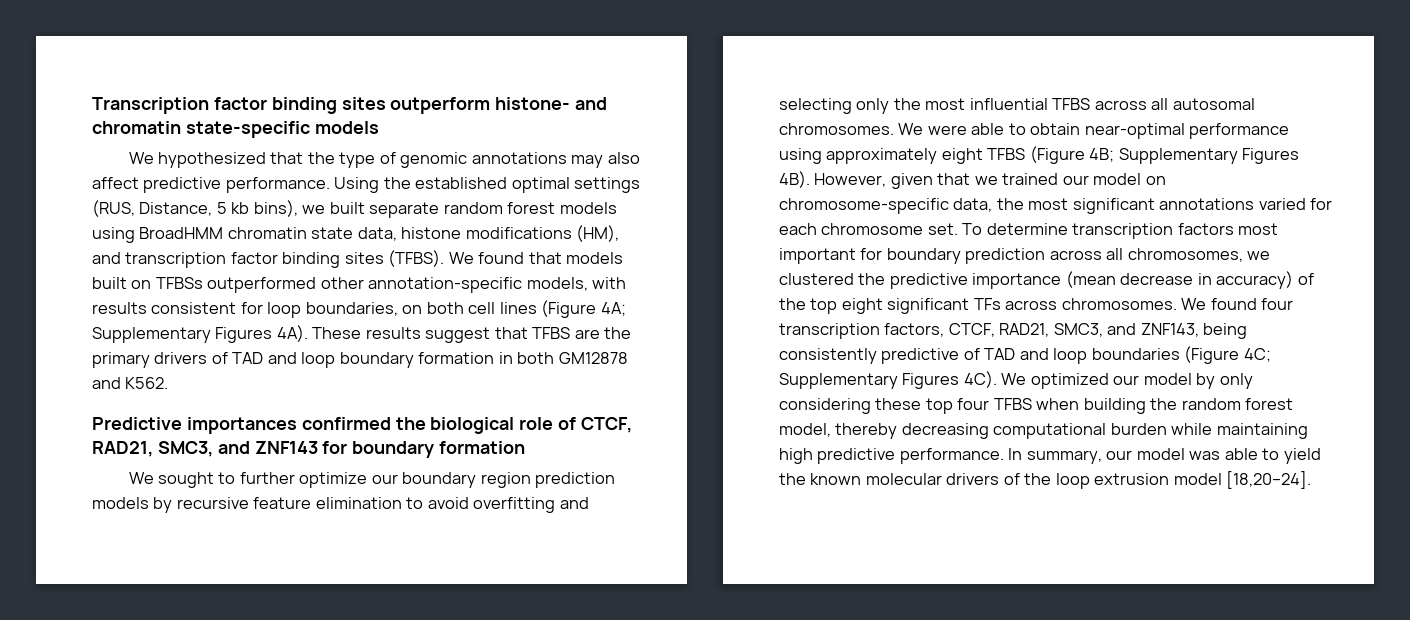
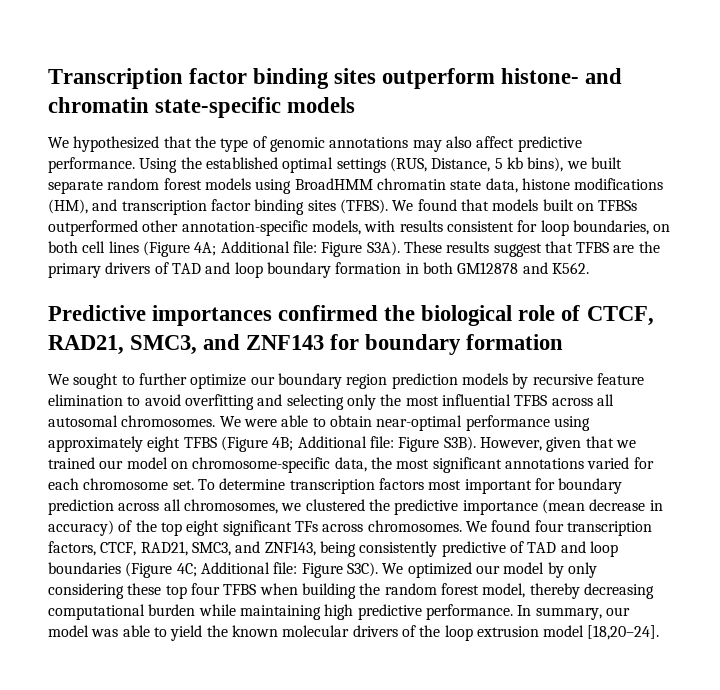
- We found that models built on TFBSs outperformed other annotation-specific models, with results consistent for loop boundaries, on both cell lines (Figure 4A; Supplementary Figures 4A).
+ We found that models built on TFBSs outperformed other annotation-specific models, with results consistent for loop boundaries, on both cell lines (Figure 4A; Additional file: Figure S3A).
- We were able to obtain near-optimal performance using approximately eight TFBS (Figure 4B; Supplementary Figures 4B).
+ We were able to obtain near-optimal performance using approximately eight TFBS (Figure 4B; Additional file: Figure S3B).
- We found four transcription factors, CTCF, RAD21, SMC3, and ZNF143, being consistently predictive of TAD and loop boundaries (Figure 4C; Supplementary Figures 4C).
+ We found four transcription factors, CTCF, RAD21, SMC3, and ZNF143, being consistently predictive of TAD and loop boundaries (Figure 4C; Additional file: Figure S3C).

